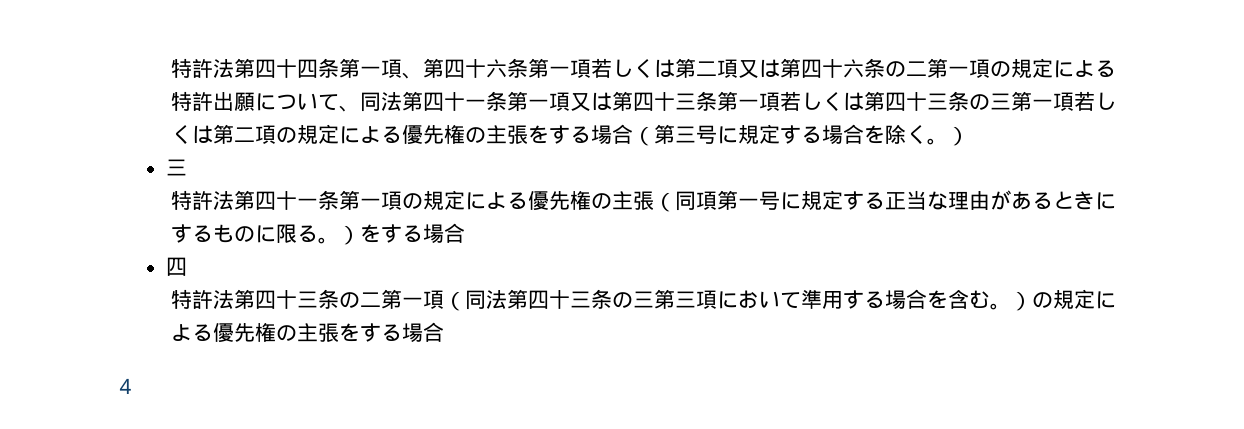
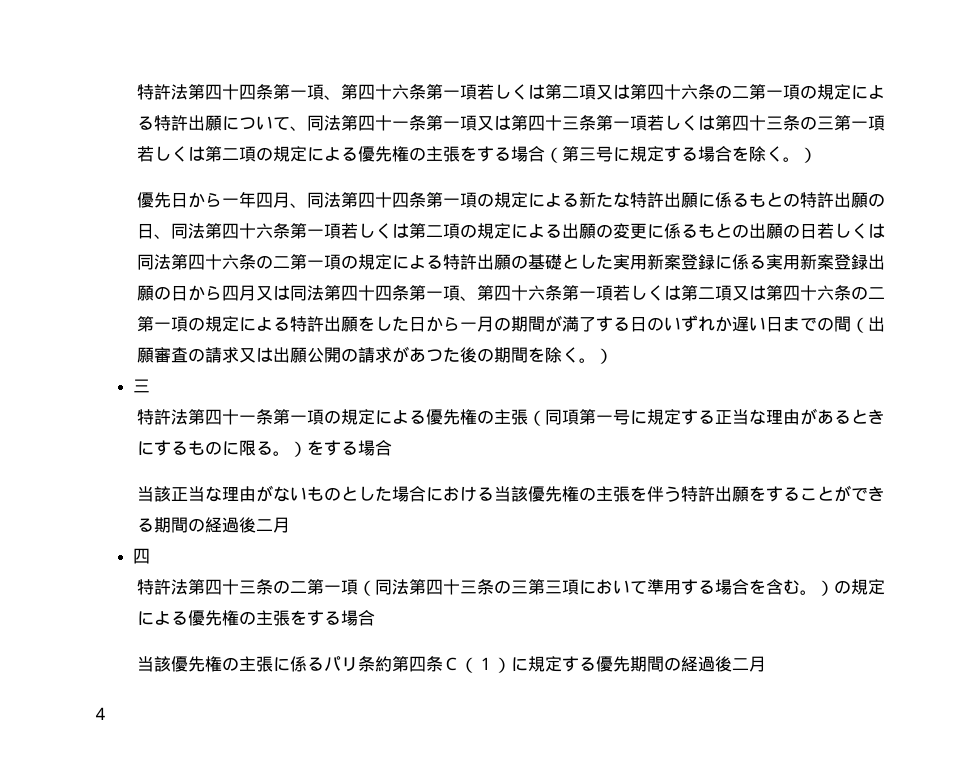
+ 優先日から一年四月、同法第四十四条第一項の規定による新たな特許出願に係るもとの特許出願の日、同法第四十六条第一項若しくは第二項の規定による出願の変更に係るもとの出願の日若しくは同法第四十六条の二第一項の規定による特許出願の基礎とした実用新案登録に係る実用新案登録出願の日から四月又は同法第四十四条第一項、第四十六条第一項若しくは第二項又は第四十六条の二第一項の規定による特許出願をした日から一月の期間が満了する日のいずれか遅い日までの間（出願審査の請求又は出願公開の請求があつた後の期間を除く。）
+ 当該正当な理由がないものとした場合における当該優先権の主張を伴う特許出願をすることができる期間の経過後二月
+ 当該優先権の主張に係るパリ条約第四条Ｃ（１）に規定する優先期間の経過後二月

